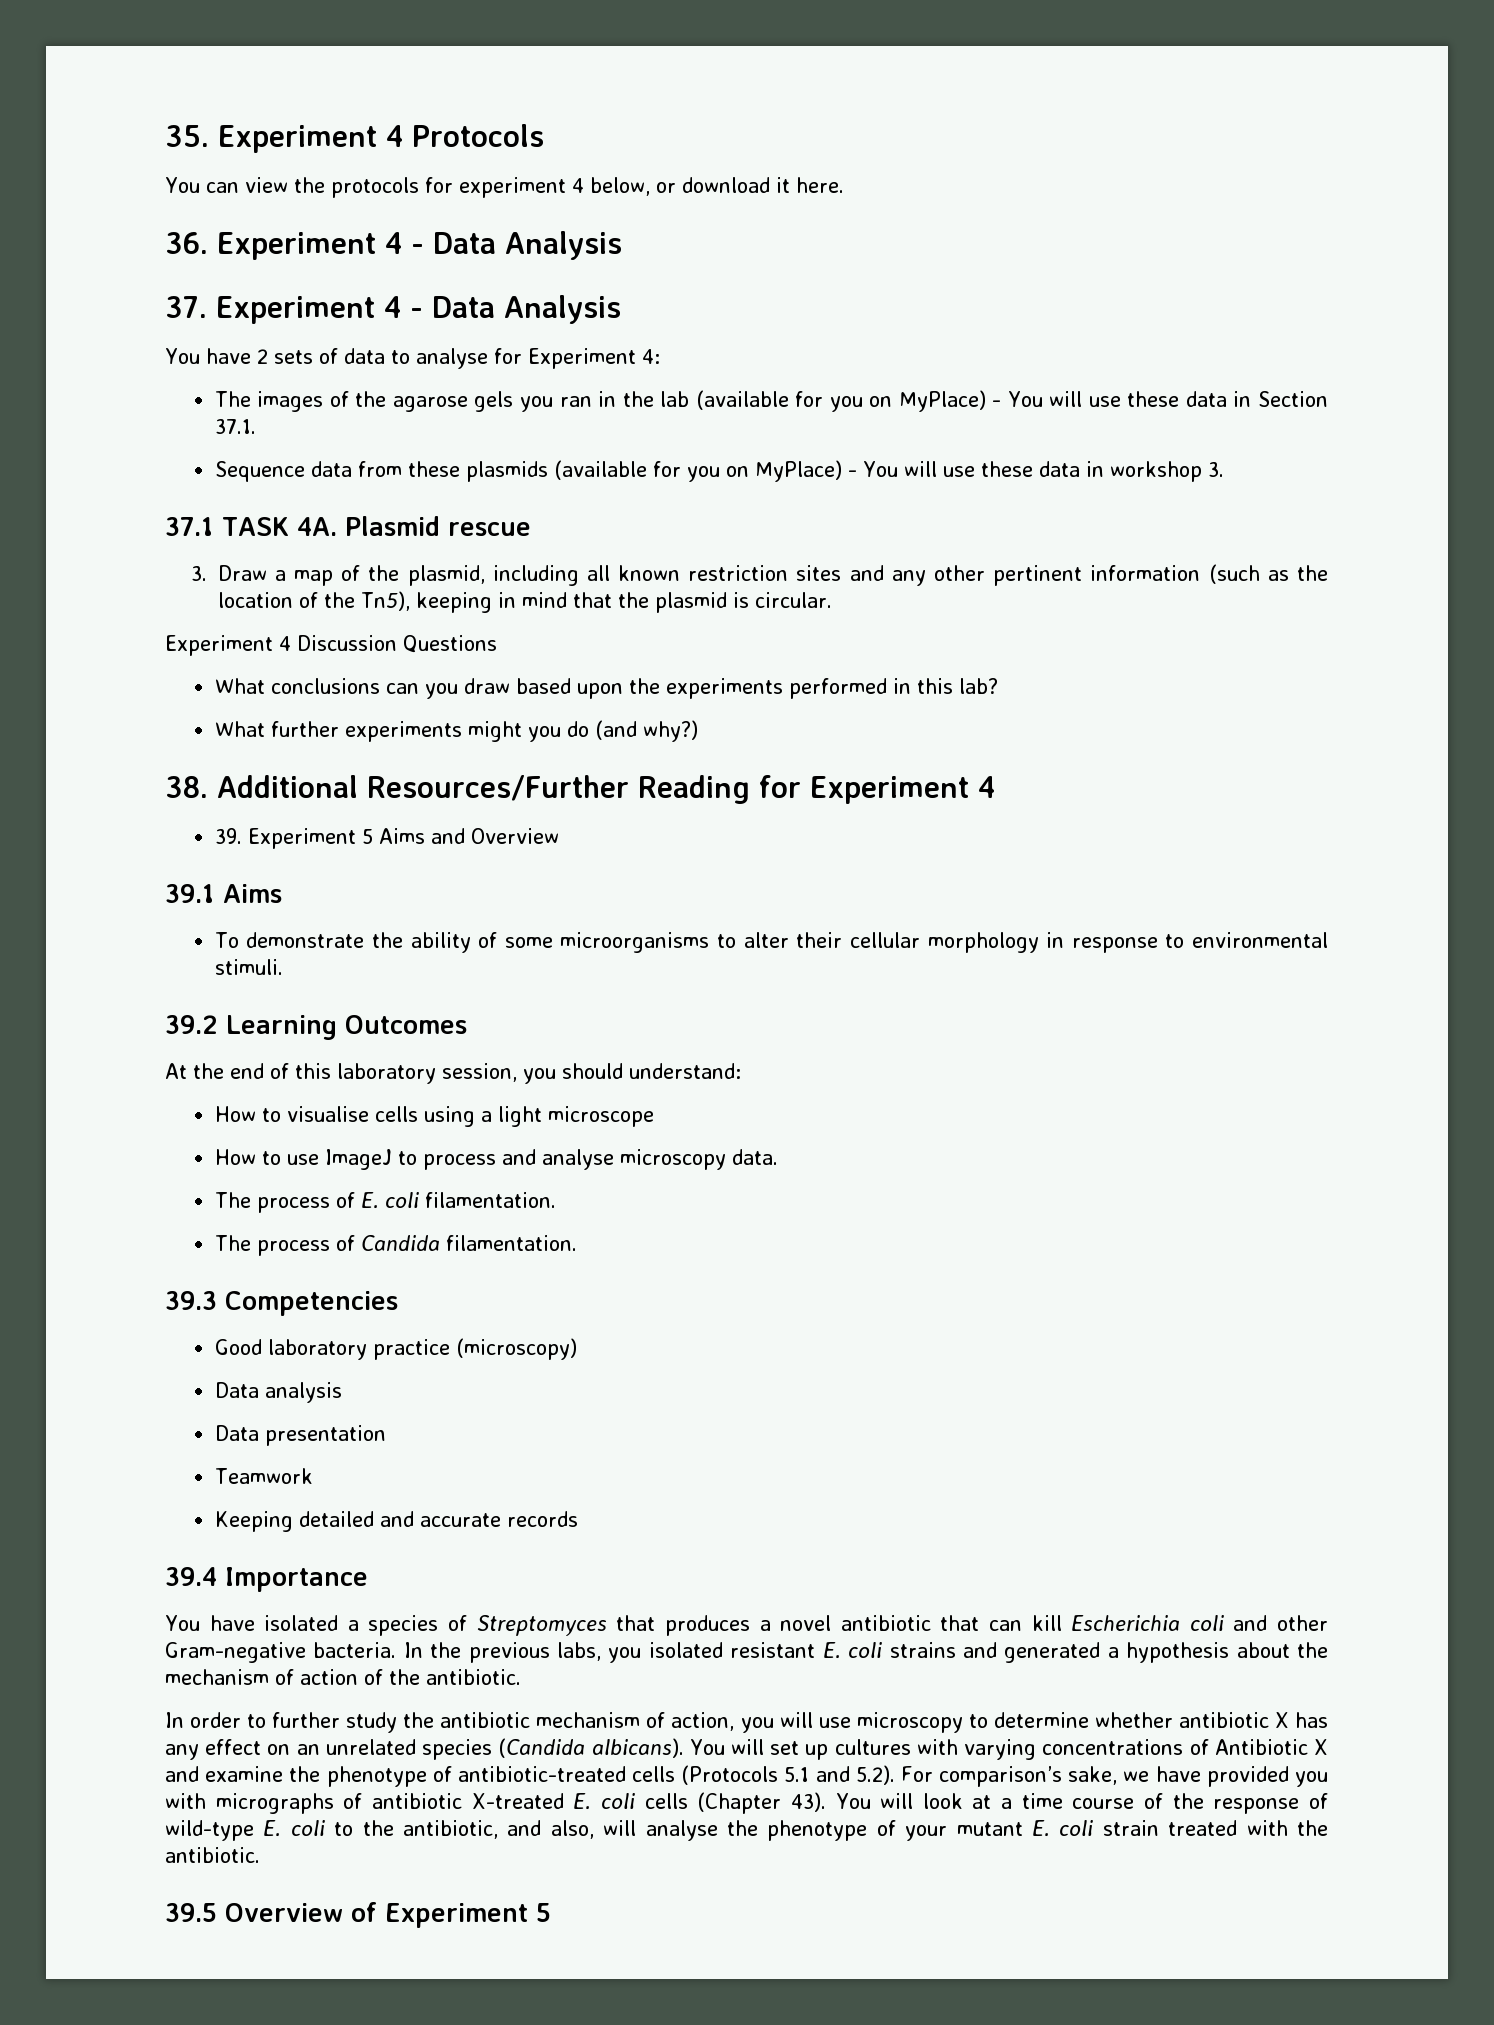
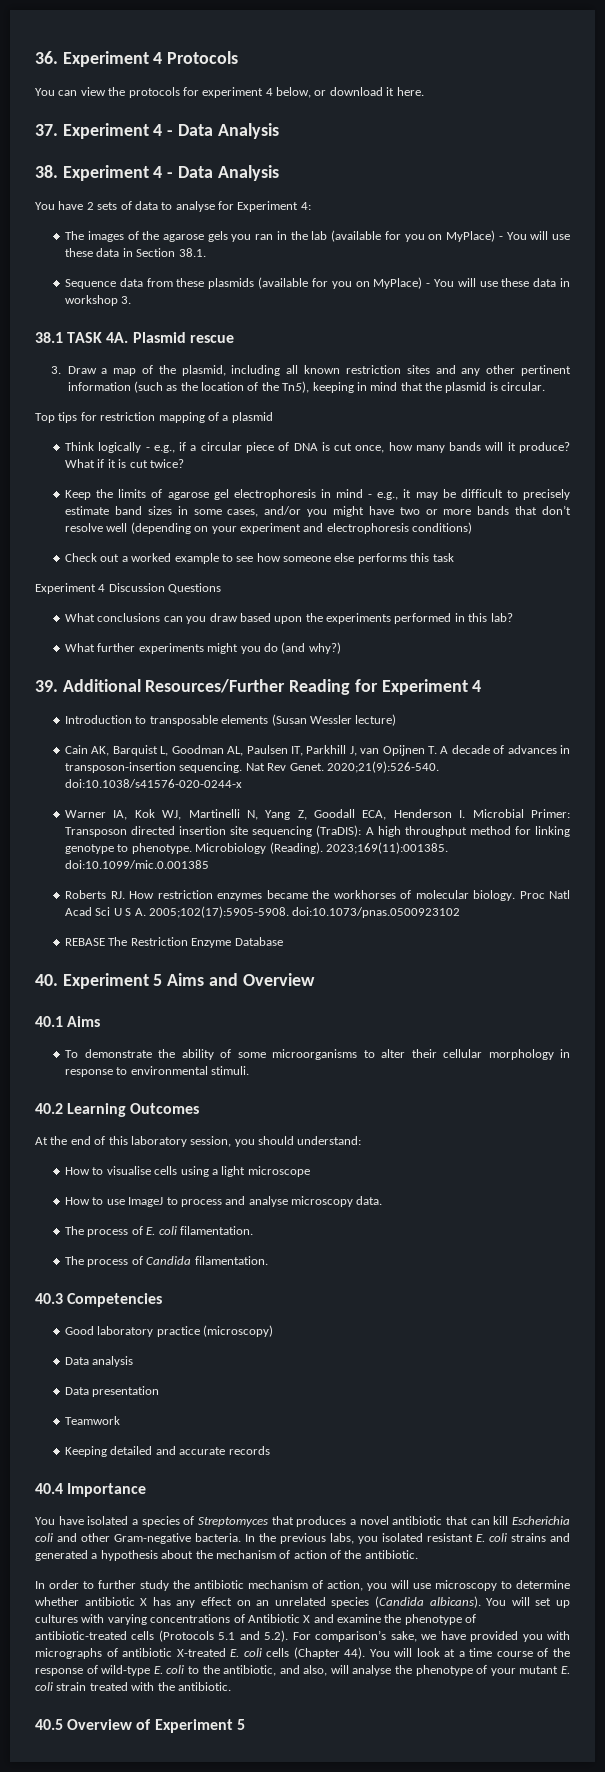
- 35. Experiment 4 Protocols
+ 36. Experiment 4 Protocols
- 36. Experiment 4 - Data Analysis
  37. Experiment 4 - Data Analysis
+ 38. Experiment 4 - Data Analysis
- The images of the agarose gels you ran in the lab (available for you on MyPlace) - You will use these data in Section 37.1.
+ The images of the agarose gels you ran in the lab (available for you on MyPlace) - You will use these data in Section 38.1.
- 37.1 TASK 4A.
+ 38.1 TASK 4A.
+ Top tips for restriction mapping of a plasmid
+ Think logically - e.g., if a circular piece of DNA is cut once, how many bands will it produce? What if it is cut twice?
+ Keep the limits of agarose gel electrophoresis in mind - e.g., it may be difficult to precisely estimate band sizes in some cases, and/or you might have two or more bands that don’t resolve well (depending on your experiment and electrophoresis conditions)
+ Check out a worked example to see how someone else performs this task
- 38. Additional Resources/Further Reading for Experiment 4
+ 39. Additional Resources/Further Reading for Experiment 4
- 39. Experiment 5 Aims and Overview
+ Introduction to transposable elements (Susan Wessler lecture)
+ Cain AK, Barquist L, Goodman AL, Paulsen IT, Parkhill J, van Opijnen T. A decade of advances in transposon-insertion sequencing. Nat Rev Genet. 2020;21(9):526-540. doi:10.1038/s41576-020-0244-x
+ Warner IA, Kok WJ, Martinelli N, Yang Z, Goodall ECA, Henderson I. Microbial Primer: Transposon directed insertion site sequencing (TraDIS): A high throughput method for linking genotype to phenotype. Microbiology (Reading). 2023;169(11):001385. doi:10.1099/mic.0.001385
+ Roberts RJ. How restriction enzymes became the workhorses of molecular biology. Proc Natl Acad Sci U S A. 2005;102(17):5905-5908. doi:10.1073/pnas.0500923102
+ REBASE The Restriction Enzyme Database
+ 40. Experiment 5 Aims and Overview
- 39.1 Aims
+ 40.1 Aims
- 39.2 Learning Outcomes
+ 40.2 Learning Outcomes
- 39.3 Competencies
+ 40.3 Competencies
- 39.4 Importance
+ 40.4 Importance
- You will set up cultures with varying concentrations of Antibiotic X and examine the phenotype of antibiotic-treated cells (Protocols 5.1 and 5.2). For comparison’s sake, we have provided you with micrographs of antibiotic X-treated E. coli cells (Chapter 43).
+ You will set up cultures with varying concentrations of Antibiotic X and examine the phenotype of antibiotic-treated cells (Protocols 5.1 and 5.2). For comparison’s sake, we have provided you with micrographs of antibiotic X-treated E. coli cells (Chapter 44).
- 39.5 Overview of Experiment 5
+ 40.5 Overview of Experiment 5

